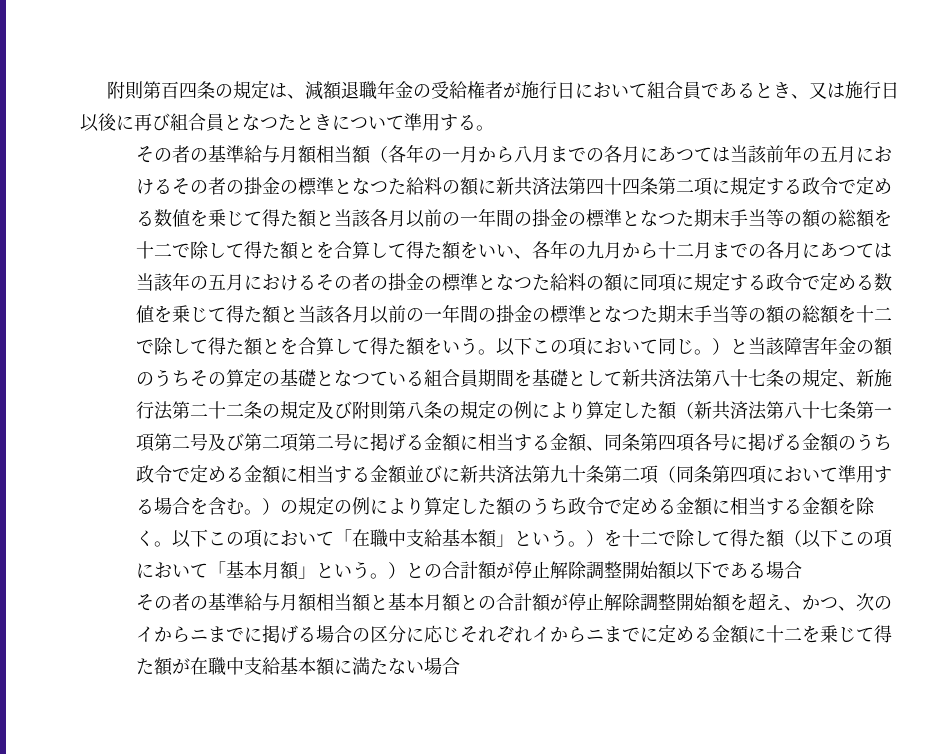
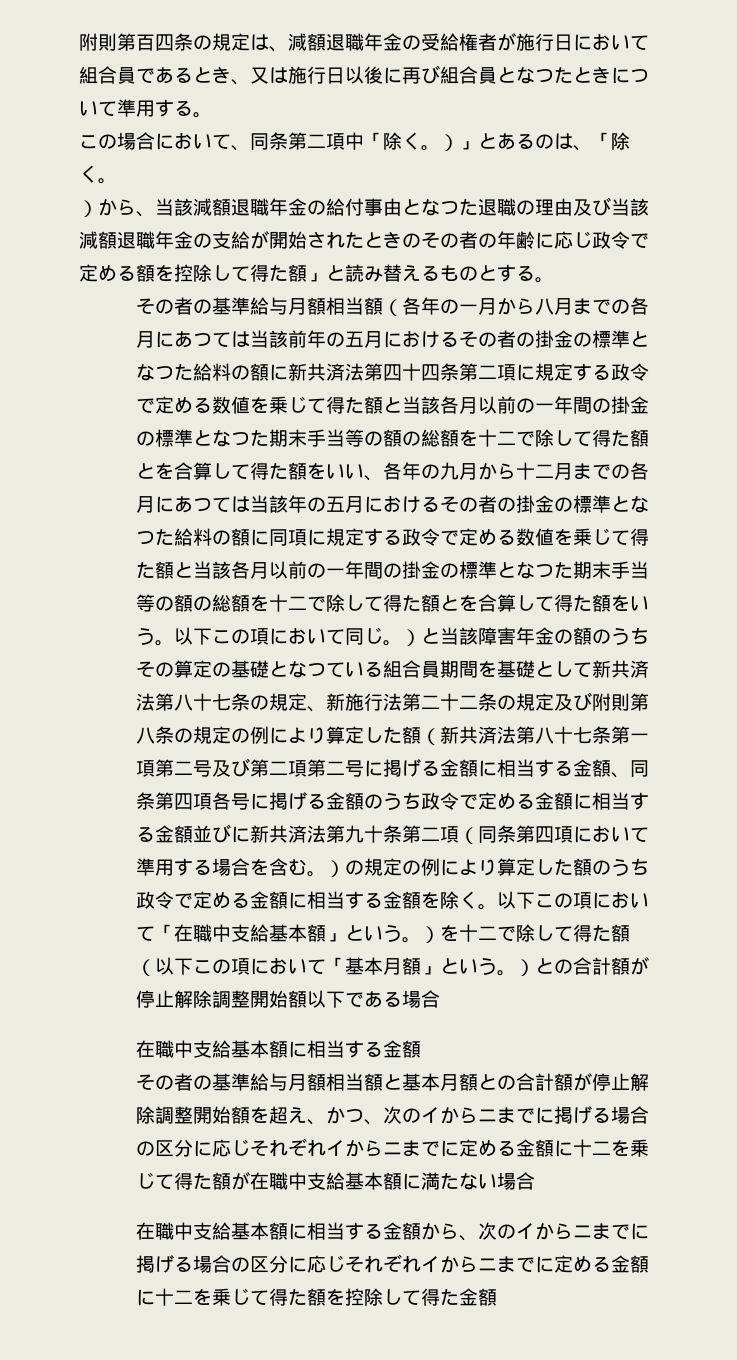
+ この場合において、同条第二項中「除く。）」とあるのは、「除く。
+ ）から、当該減額退職年金の給付事由となつた退職の理由及び当該減額退職年金の支給が開始されたときのその者の年齢に応じ政令で定める額を控除して得た額」と読み替えるものとする。
  以下この項において「在職中支給基本額」という。）を十二で除して得た額（以下この項において「基本月額」という。）との合計額が停止解除調整開始額以下である場合
+ 在職中支給基本額に相当する金額
+ 在職中支給基本額に相当する金額から、次のイからニまでに掲げる場合の区分に応じそれぞれイからニまでに定める金額に十二を乗じて得た額を控除して得た金額

